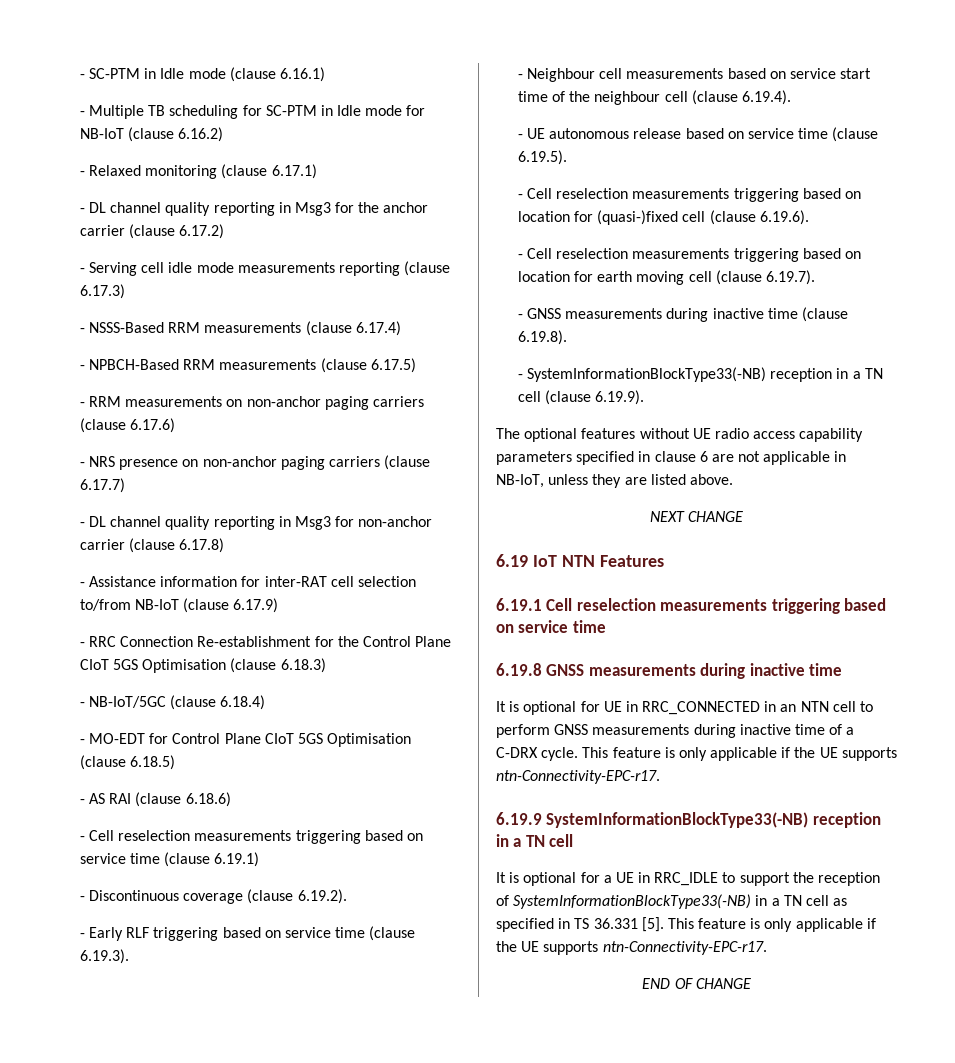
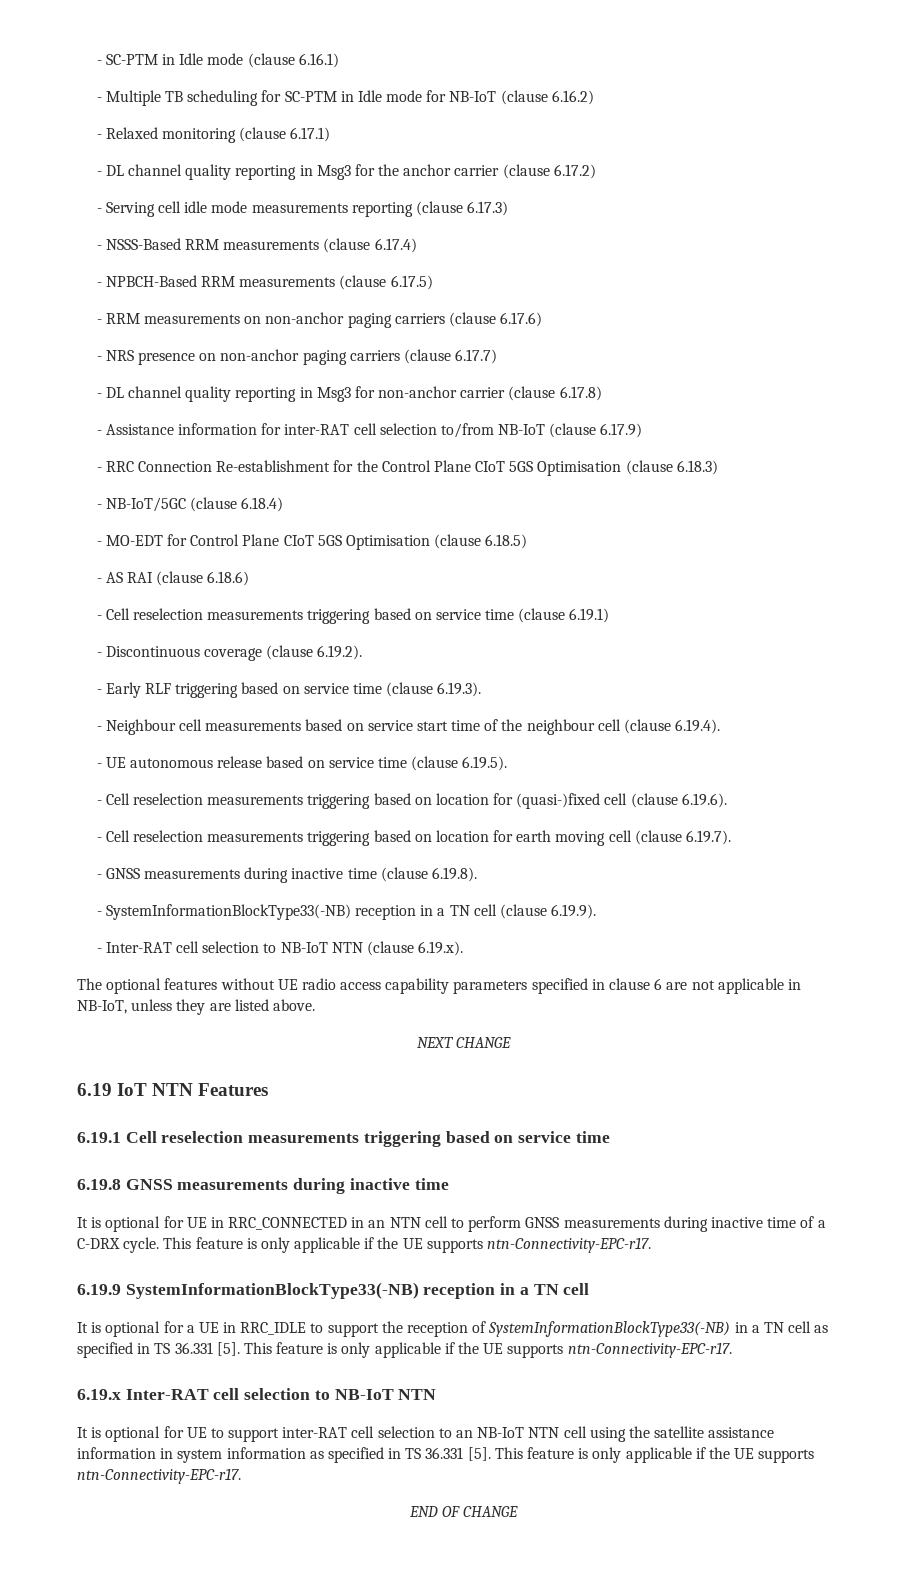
+ - Inter-RAT cell selection to NB-IoT NTN (clause 6.19.x).
+ 6.19.x Inter-RAT cell selection to NB-IoT NTN
+ It is optional for UE to support inter-RAT cell selection to an NB-IoT NTN cell using the satellite assistance information in system information as specified in TS 36.331 [5]. This feature is only applicable if the UE supports ntn-Connectivity-EPC-r17.

